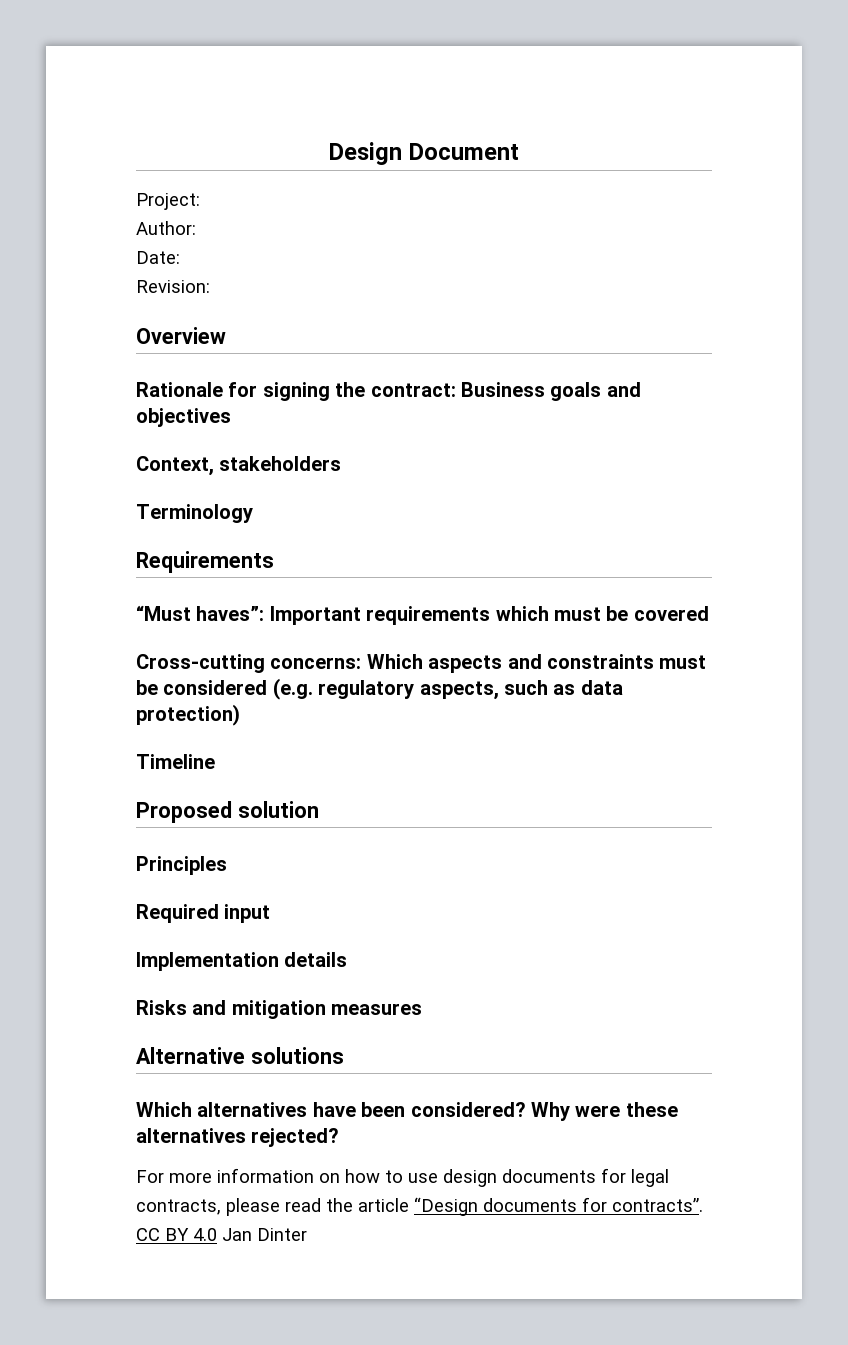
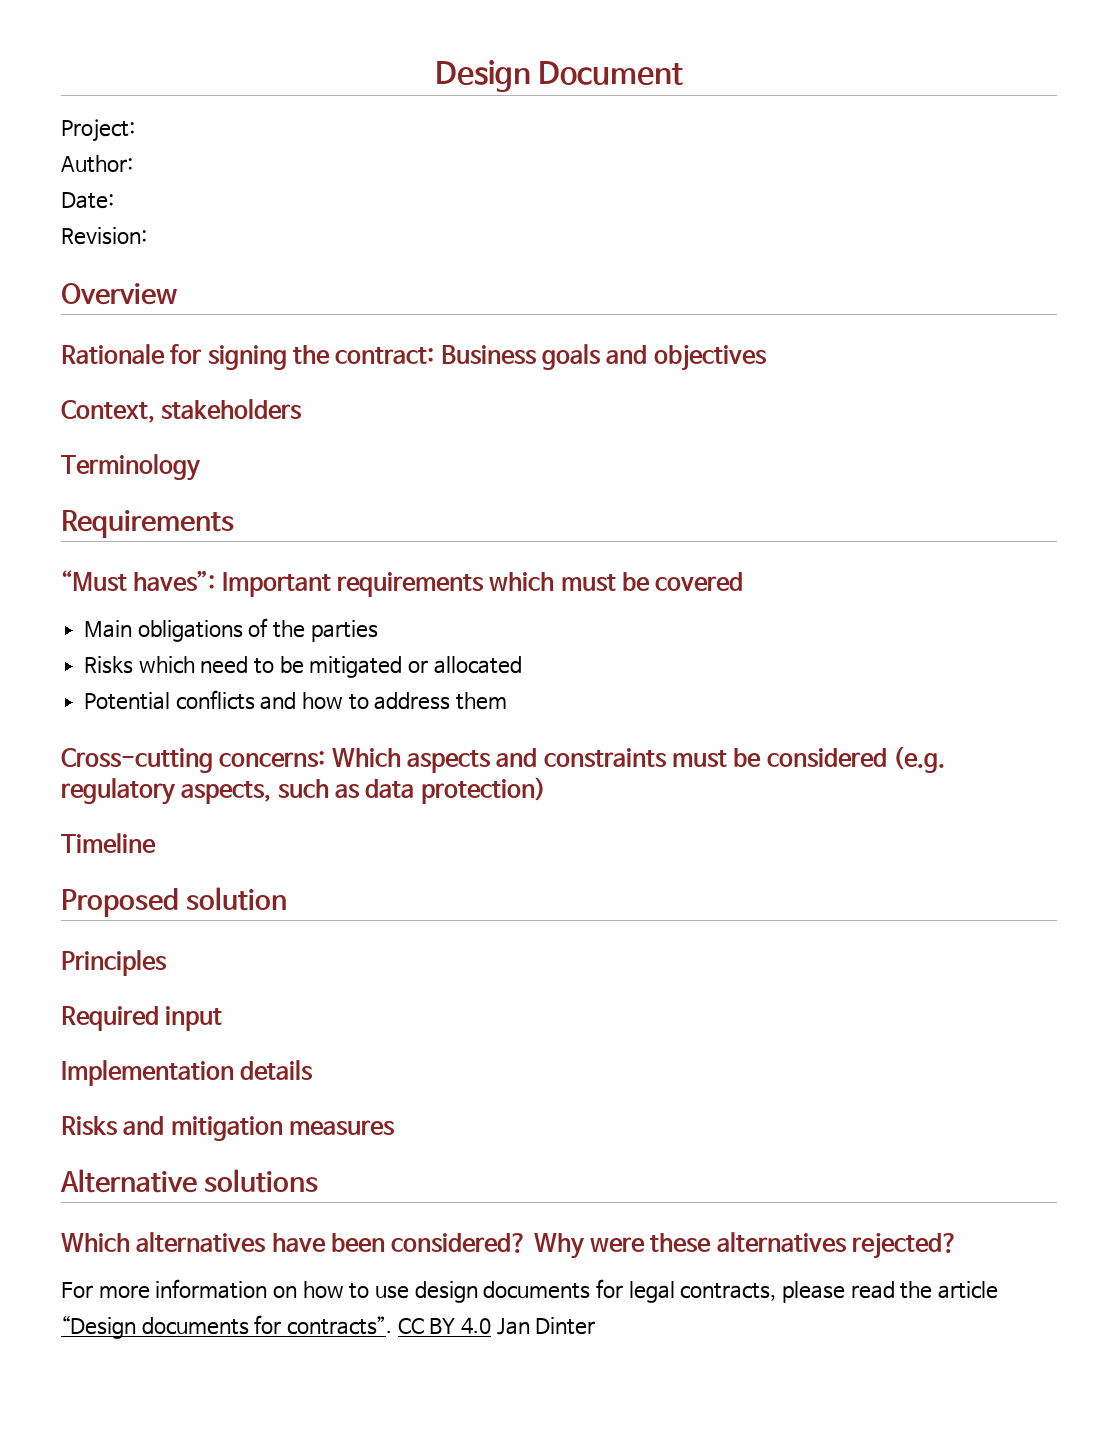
+ Main obligations of the parties
+ Risks which need to be mitigated or allocated
+ Potential conflicts and how to address them

